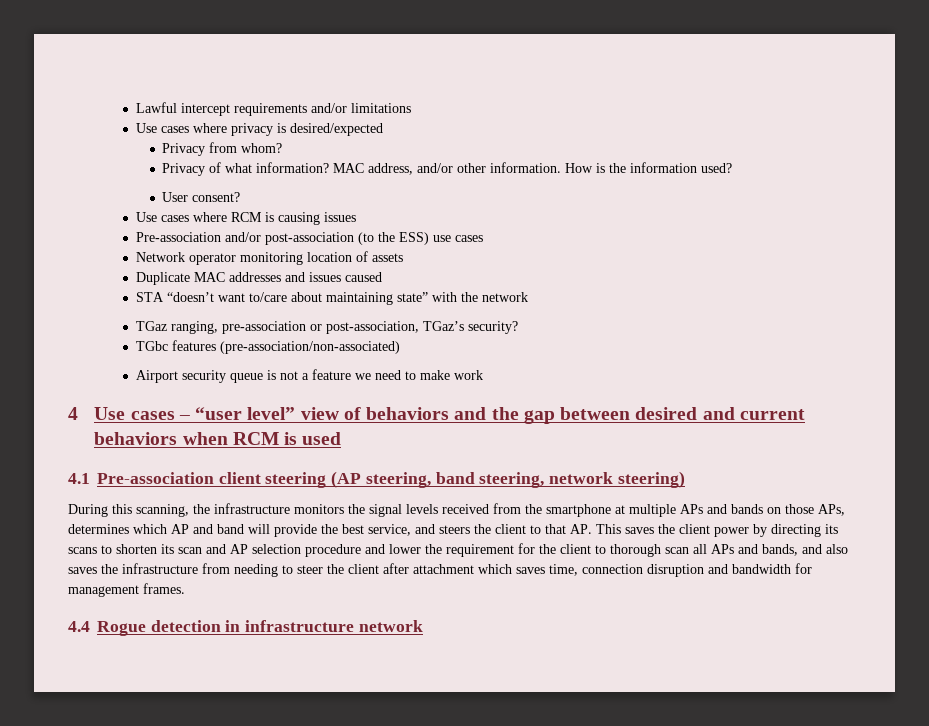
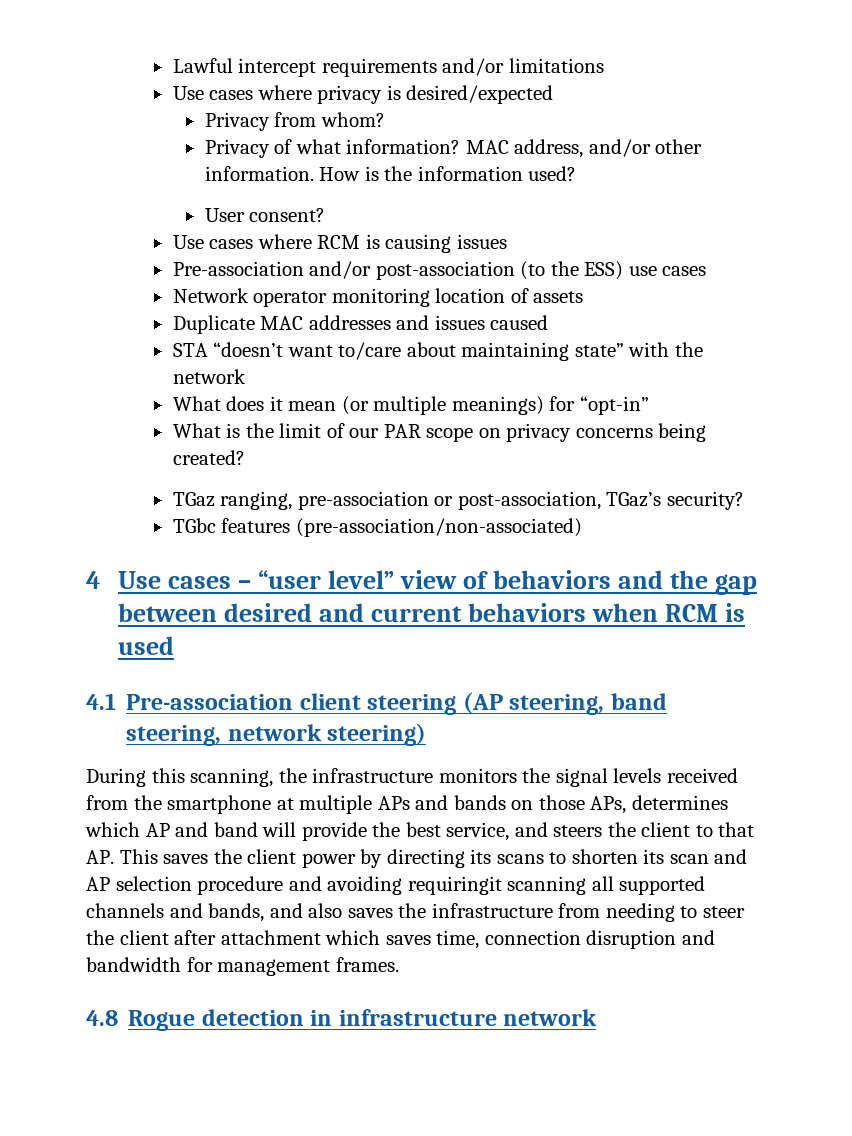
+ What does it mean (or multiple meanings) for “opt-in”
+ What is the limit of our PAR scope on privacy concerns being created?
- Airport security queue is not a feature we need to make work
- During this scanning, the infrastructure monitors the signal levels received from the smartphone at multiple APs and bands on those APs, determines which AP and band will provide the best service, and steers the client to that AP. This saves the client power by directing its scans to shorten its scan and AP selection procedure and lower the requirement for the client to thorough scan all APs and bands, and also saves the infrastructure from needing to steer the client after attachment which saves time, connection disruption and bandwidth for management frames.
+ During this scanning, the infrastructure monitors the signal levels received from the smartphone at multiple APs and bands on those APs, determines which AP and band will provide the best service, and steers the client to that AP. This saves the client power by directing its scans to shorten its scan and AP selection procedure and avoiding requiringit scanning all supported channels and bands, and also saves the infrastructure from needing to steer the client after attachment which saves time, connection disruption and bandwidth for management frames.
- 4.4 Rogue detection in infrastructure network
+ 4.8 Rogue detection in infrastructure network

